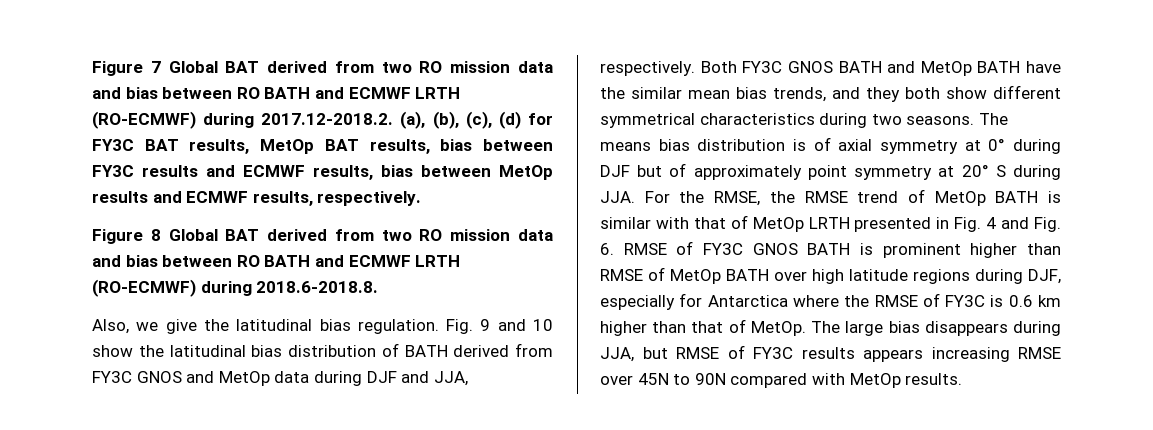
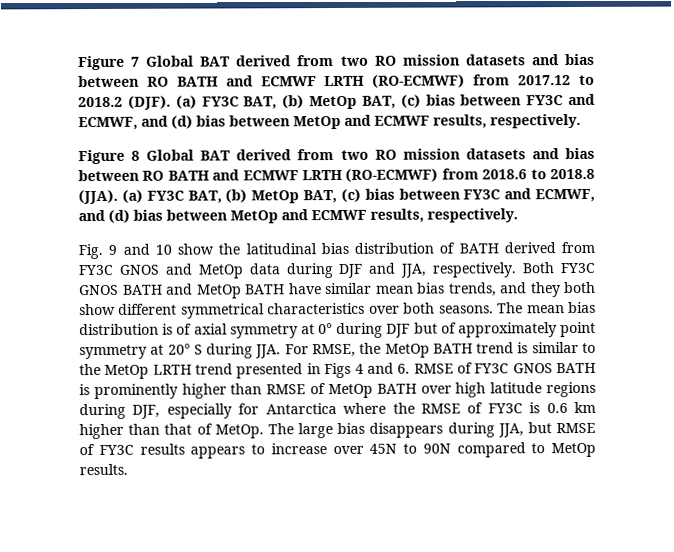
- Figure 7 Global BAT derived from two RO mission data and bias between RO BATH and ECMWF LRTH (RO-ECMWF) during 2017.12-2018.2. (a), (b), (c), (d) for FY3C BAT results, MetOp BAT results, bias between FY3C results and ECMWF results, bias between MetOp results and ECMWF results, respectively.
+ Figure 7 Global BAT derived from two RO mission datasets and bias between RO BATH and ECMWF LRTH (RO-ECMWF) from 2017.12 to 2018.2 (DJF). (a) FY3C BAT, (b) MetOp BAT, (c) bias between FY3C and ECMWF, and (d) bias between MetOp and ECMWF results, respectively.
- Figure 8 Global BAT derived from two RO mission data and bias between RO BATH and ECMWF LRTH (RO-ECMWF) during 2018.6-2018.8.
- Also, we give the latitudinal bias regulation. Fig. 9 and 10 show the latitudinal bias distribution of BATH derived from FY3C GNOS and MetOp data during DJF and JJA, respectively.
+ Figure 8 Global BAT derived from two RO mission datasets and bias between RO BATH and ECMWF LRTH (RO-ECMWF) from 2018.6 to 2018.8 (JJA). (a) FY3C BAT, (b) MetOp BAT, (c) bias between FY3C and ECMWF, and (d) bias between MetOp and ECMWF results, respectively.
+ Fig. 9 and 10 show the latitudinal bias distribution of BATH derived from FY3C GNOS and MetOp data during DJF and JJA, respectively.
- Both FY3C GNOS BATH and MetOp BATH have the similar mean bias trends, and they both show different symmetrical characteristics during two seasons.
+ Both FY3C GNOS BATH and MetOp BATH have similar mean bias trends, and they both show different symmetrical characteristics over both seasons.
- The means bias distribution is of axial symmetry at 0° during DJF but of approximately point symmetry at 20° S during JJA. For the RMSE, the RMSE trend of MetOp BATH is similar with that of MetOp LRTH presented in Fig. 4 and Fig. 6. RMSE of FY3C GNOS BATH is prominent higher than RMSE of MetOp BATH over high latitude regions during DJF, especially for Antarctica where the RMSE of FY3C is 0.6 km higher than that of MetOp.
+ The mean bias distribution is of axial symmetry at 0° during DJF but of approximately point symmetry at 20° S during JJA. For RMSE, the MetOp BATH trend is similar to the MetOp LRTH trend presented in Figs 4 and 6. RMSE of FY3C GNOS BATH is prominently higher than RMSE of MetOp BATH over high latitude regions during DJF, especially for Antarctica where the RMSE of FY3C is 0.6 km higher than that of MetOp.
- The large bias disappears during JJA, but RMSE of FY3C results appears increasing RMSE over 45N to 90N compared with MetOp results.
+ The large bias disappears during JJA, but RMSE of FY3C results appears to increase over 45N to 90N compared to MetOp results.

